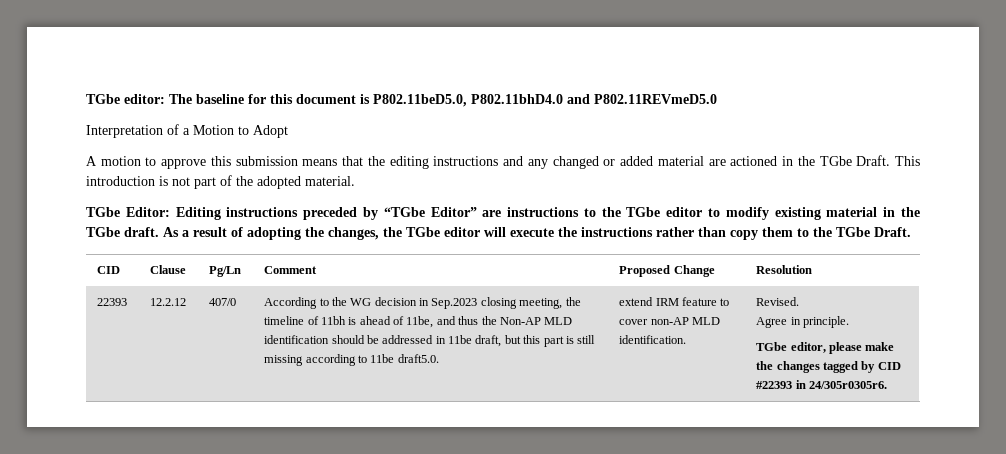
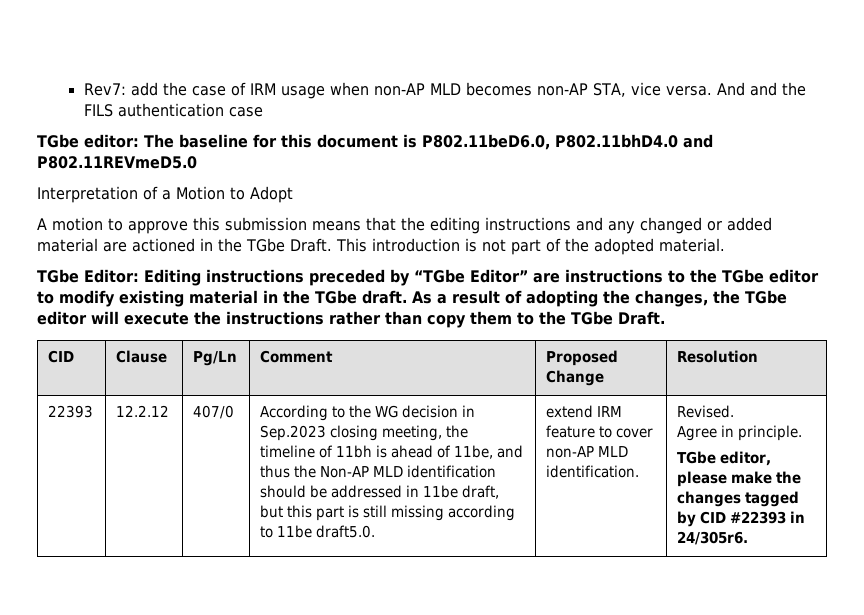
+ Rev7: add the case of IRM usage when non-AP MLD becomes non-AP STA, vice versa. And and the FILS authentication case
- TGbe editor: The baseline for this document is P802.11beD5.0, P802.11bhD4.0 and P802.11REVmeD5.0
+ TGbe editor: The baseline for this document is P802.11beD6.0, P802.11bhD4.0 and P802.11REVmeD5.0
- TGbe editor, please make the changes tagged by CID #22393 in 24/305r0305r6.
+ TGbe editor, please make the changes tagged by CID #22393 in 24/305r6.

